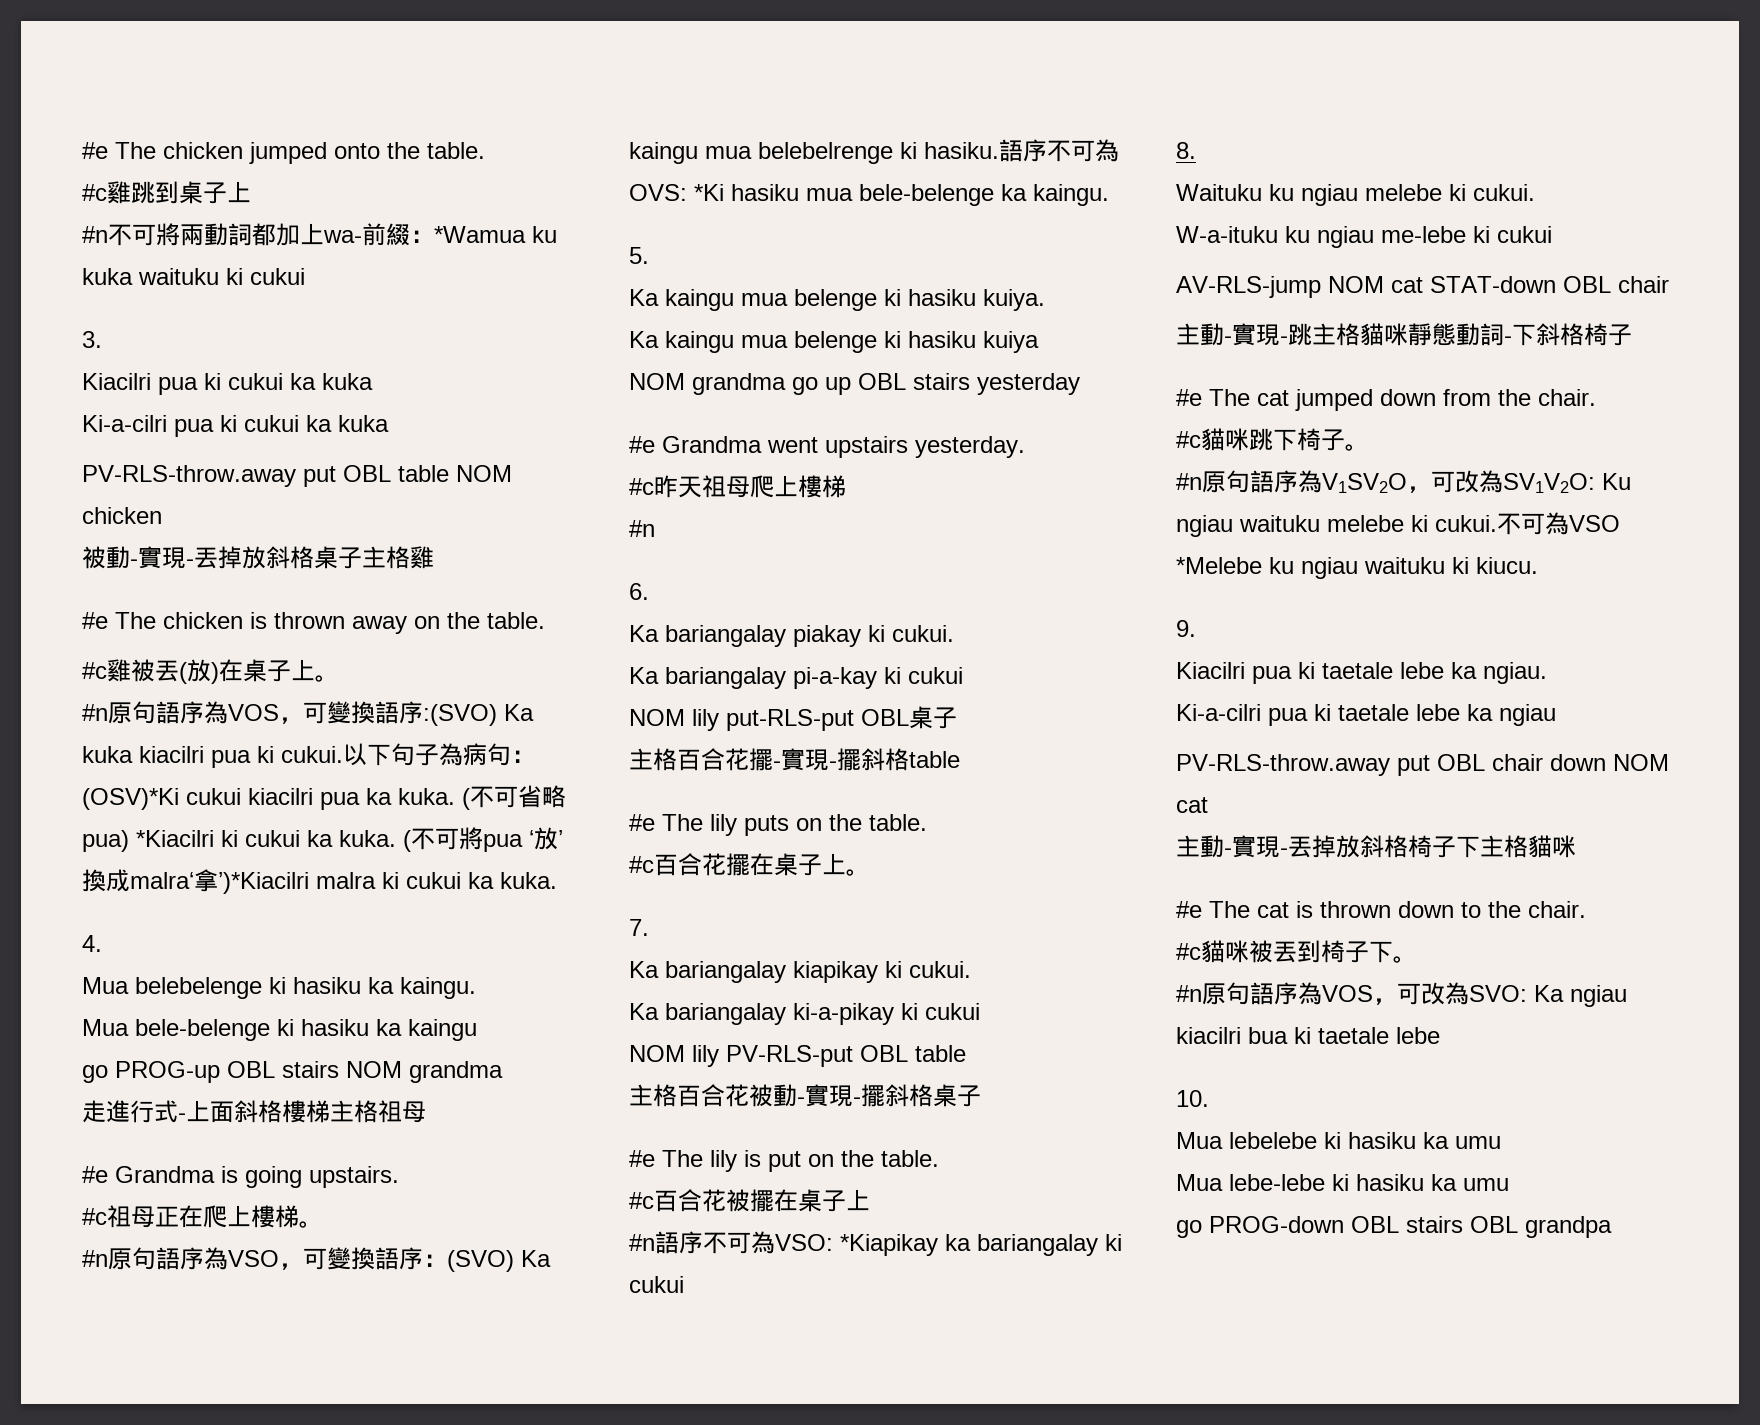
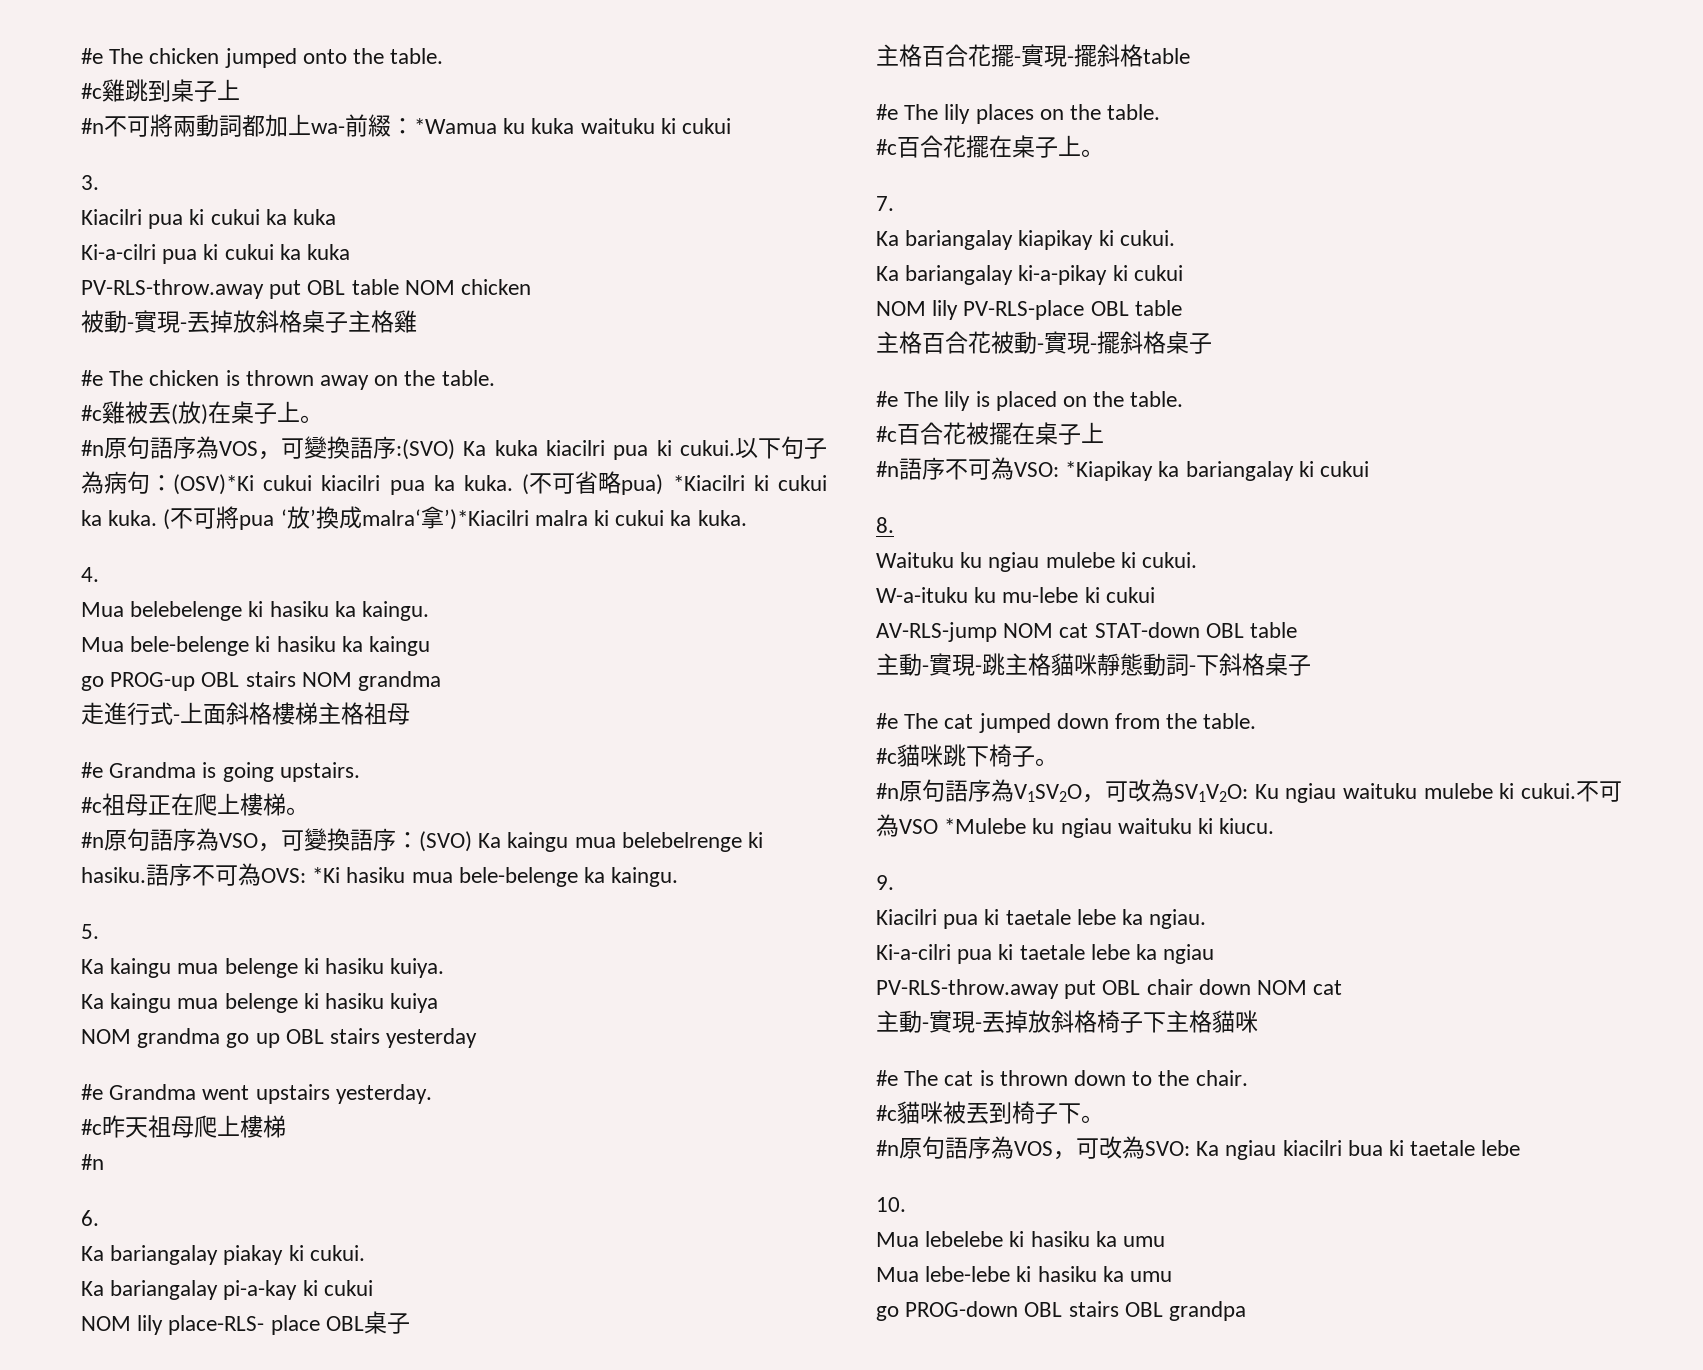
- NOM lily put-RLS-put OBL桌子
+ NOM lily place-RLS- place OBL桌子
- #e The lily puts on the table.
+ #e The lily places on the table.
- NOM lily PV-RLS-put OBL table
+ NOM lily PV-RLS-place OBL table
- #e The lily is put on the table.
+ #e The lily is placed on the table.
- Waituku ku ngiau melebe ki cukui.
+ Waituku ku ngiau mulebe ki cukui.
- W-a-ituku ku ngiau me-lebe ki cukui
+ W-a-ituku ku mu-lebe ki cukui
- AV-RLS-jump NOM cat STAT-down OBL chair
+ AV-RLS-jump NOM cat STAT-down OBL table
- 主動-實現-跳主格貓咪靜態動詞-下斜格椅子
+ 主動-實現-跳主格貓咪靜態動詞-下斜格桌子
- #e The cat jumped down from the chair.
+ #e The cat jumped down from the table.
- #n原句語序為V1SV2O，可改為SV1V2O: Ku ngiau waituku melebe ki cukui.
+ #n原句語序為V1SV2O，可改為SV1V2O: Ku ngiau waituku mulebe ki cukui.
- 不可為VSO *Melebe ku ngiau waituku ki kiucu.
+ 不可為VSO *Mulebe ku ngiau waituku ki kiucu.

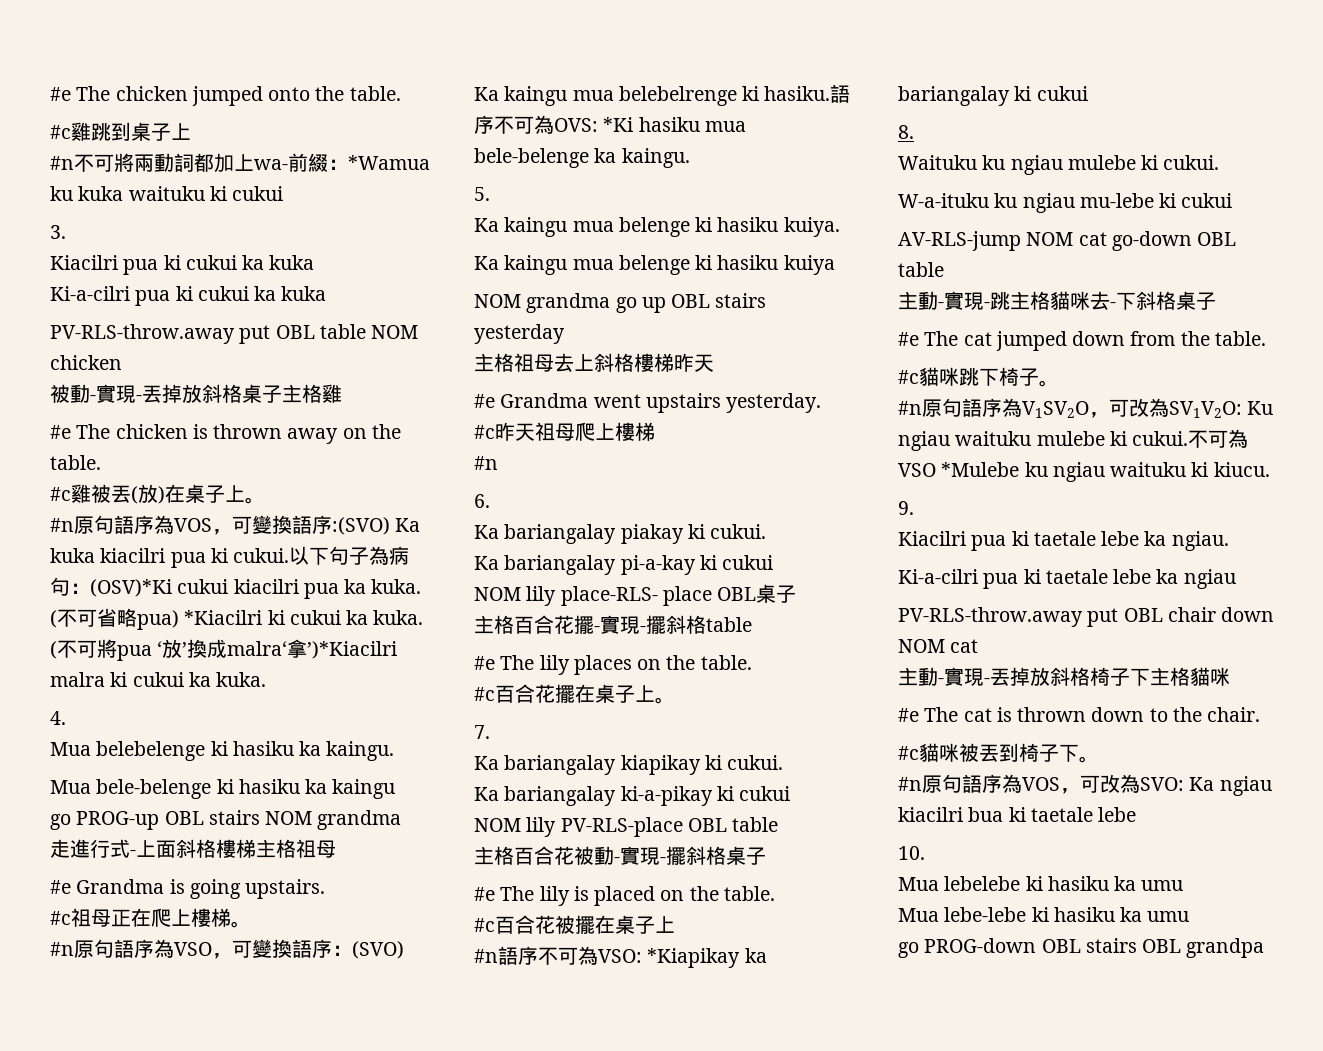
+ 主格祖母去上斜格樓梯昨天
- W-a-ituku ku mu-lebe ki cukui
+ W-a-ituku ku ngiau mu-lebe ki cukui
- AV-RLS-jump NOM cat STAT-down OBL table
+ AV-RLS-jump NOM cat go-down OBL table
- 主動-實現-跳主格貓咪靜態動詞-下斜格桌子
+ 主動-實現-跳主格貓咪去-下斜格桌子

